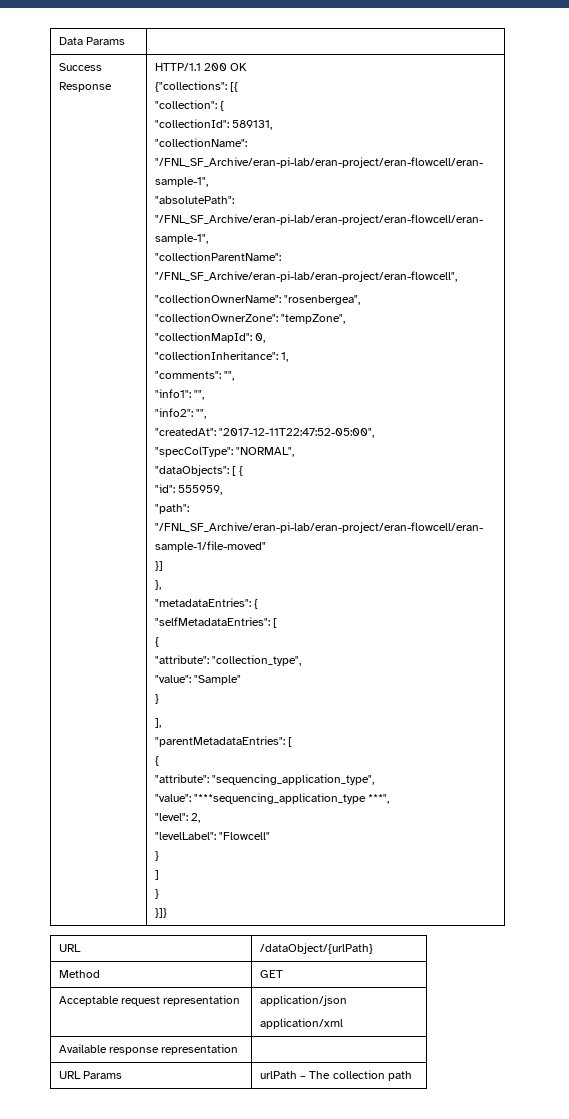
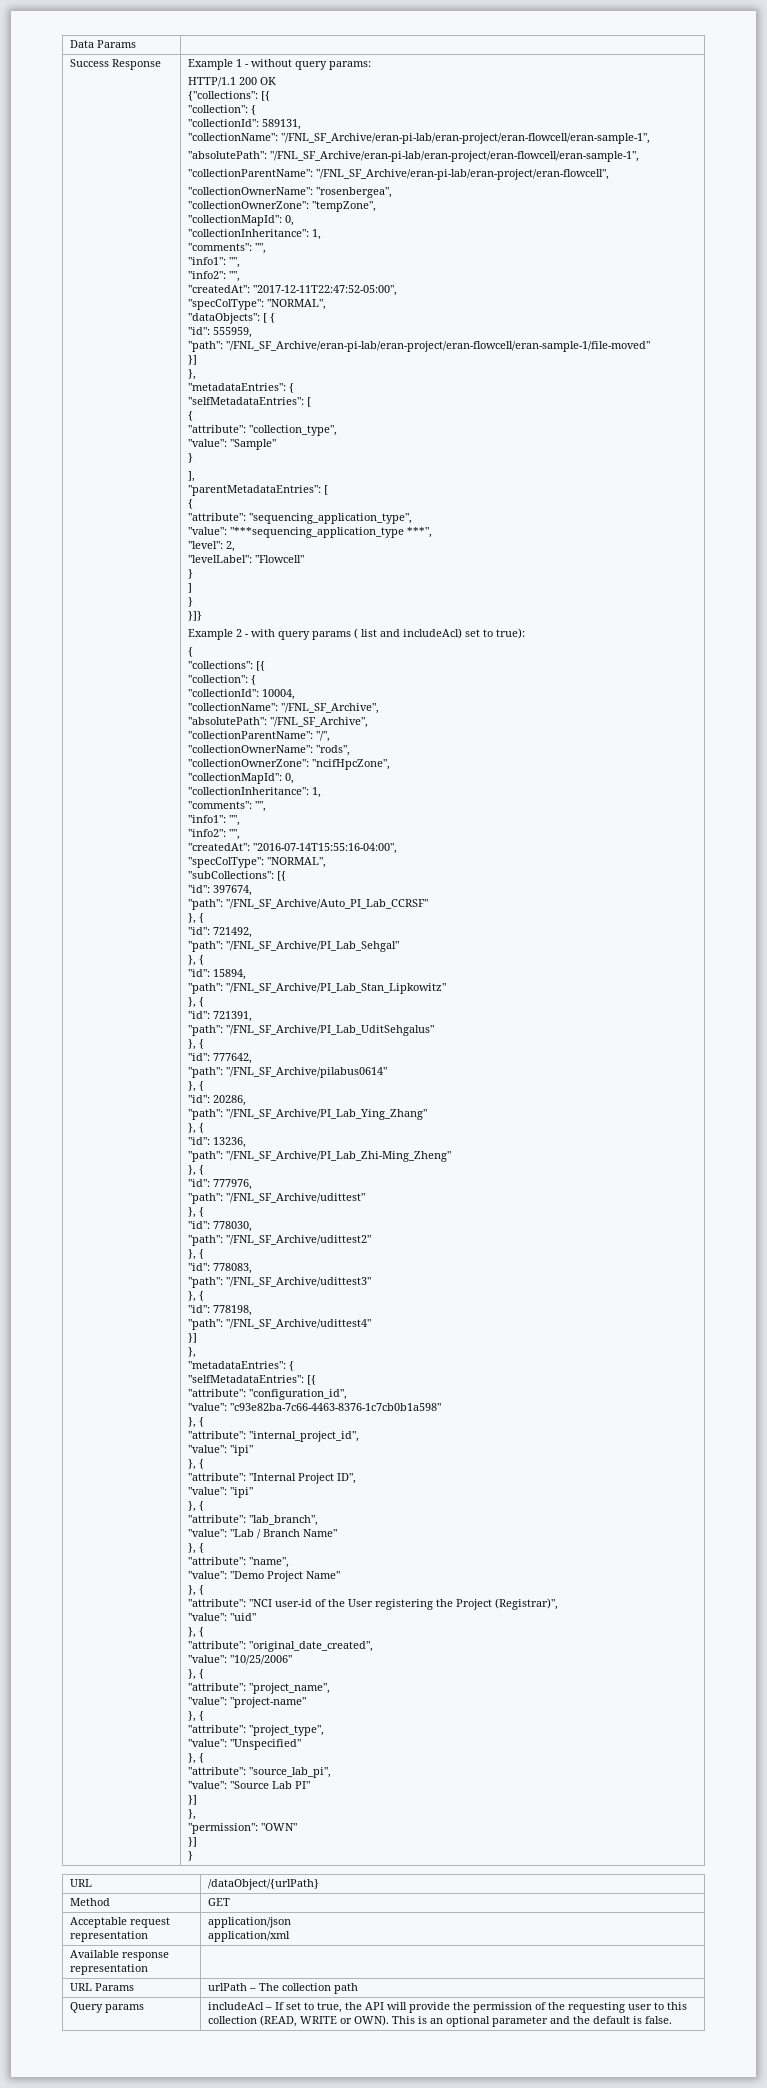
+ Example 1 - without query params:
+ Example 2 - with query params ( list and includeAcl) set to true):
+ {
+ "collections": [{
+ "collection": {
+ "collectionId": 10004,
+ "collectionName": "/FNL_SF_Archive",
+ "absolutePath": "/FNL_SF_Archive",
+ "collectionParentName": "/",
+ "collectionOwnerName": "rods",
+ "collectionOwnerZone": "ncifHpcZone",
+ "collectionMapId": 0,
+ "collectionInheritance": 1,
+ "comments": "",
+ "info1": "",
+ "info2": "",
+ "createdAt": "2016-07-14T15:55:16-04:00",
+ "specColType": "NORMAL",
+ "subCollections": [{
+ "id": 397674,
+ "path": "/FNL_SF_Archive/Auto_PI_Lab_CCRSF"
+ }, {
+ "id": 721492,
+ "path": "/FNL_SF_Archive/PI_Lab_Sehgal"
+ }, {
+ "id": 15894,
+ "path": "/FNL_SF_Archive/PI_Lab_Stan_Lipkowitz"
+ }, {
+ "id": 721391,
+ "path": "/FNL_SF_Archive/PI_Lab_UditSehgalus"
+ }, {
+ "id": 777642,
+ "path": "/FNL_SF_Archive/pilabus0614"
+ }, {
+ "id": 20286,
+ "path": "/FNL_SF_Archive/PI_Lab_Ying_Zhang"
+ }, {
+ "id": 13236,
+ "path": "/FNL_SF_Archive/PI_Lab_Zhi-Ming_Zheng"
+ }, {
+ "id": 777976,
+ "path": "/FNL_SF_Archive/udittest"
+ }, {
+ "id": 778030,
+ "path": "/FNL_SF_Archive/udittest2"
+ }, {
+ "id": 778083,
+ "path": "/FNL_SF_Archive/udittest3"
+ }, {
+ "id": 778198,
+ "path": "/FNL_SF_Archive/udittest4"
+ }]
+ },
+ "metadataEntries": {
+ "selfMetadataEntries": [{
+ "attribute": "configuration_id",
+ "value": "c93e82ba-7c66-4463-8376-1c7cb0b1a598"
+ }, {
+ "attribute": "internal_project_id",
+ "value": "ipi"
+ }, {
+ "attribute": "Internal Project ID",
+ "value": "ipi"
+ }, {
+ "attribute": "lab_branch",
+ "value": "Lab / Branch Name"
+ }, {
+ "attribute": "name",
+ "value": "Demo Project Name"
+ }, {
+ "attribute": "NCI user-id of the User registering the Project (Registrar)",
+ "value": "uid"
+ }, {
+ "attribute": "original_date_created",
+ "value": "10/25/2006"
+ }, {
+ "attribute": "project_name",
+ "value": "project-name"
+ }, {
+ "attribute": "project_type",
+ "value": "Unspecified"
+ }, {
+ "attribute": "source_lab_pi",
+ "value": "Source Lab PI"
+ }]
+ },
+ "permission": "OWN"
+ }]
+ }
+ Query params | includeAcl – If set to true, the API will provide the permission of the requesting user to this collection (READ, WRITE or OWN). This is an optional parameter and the default is false.

